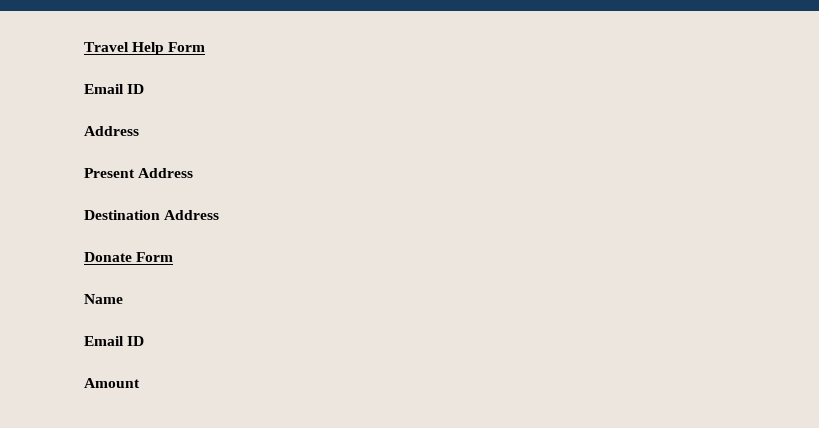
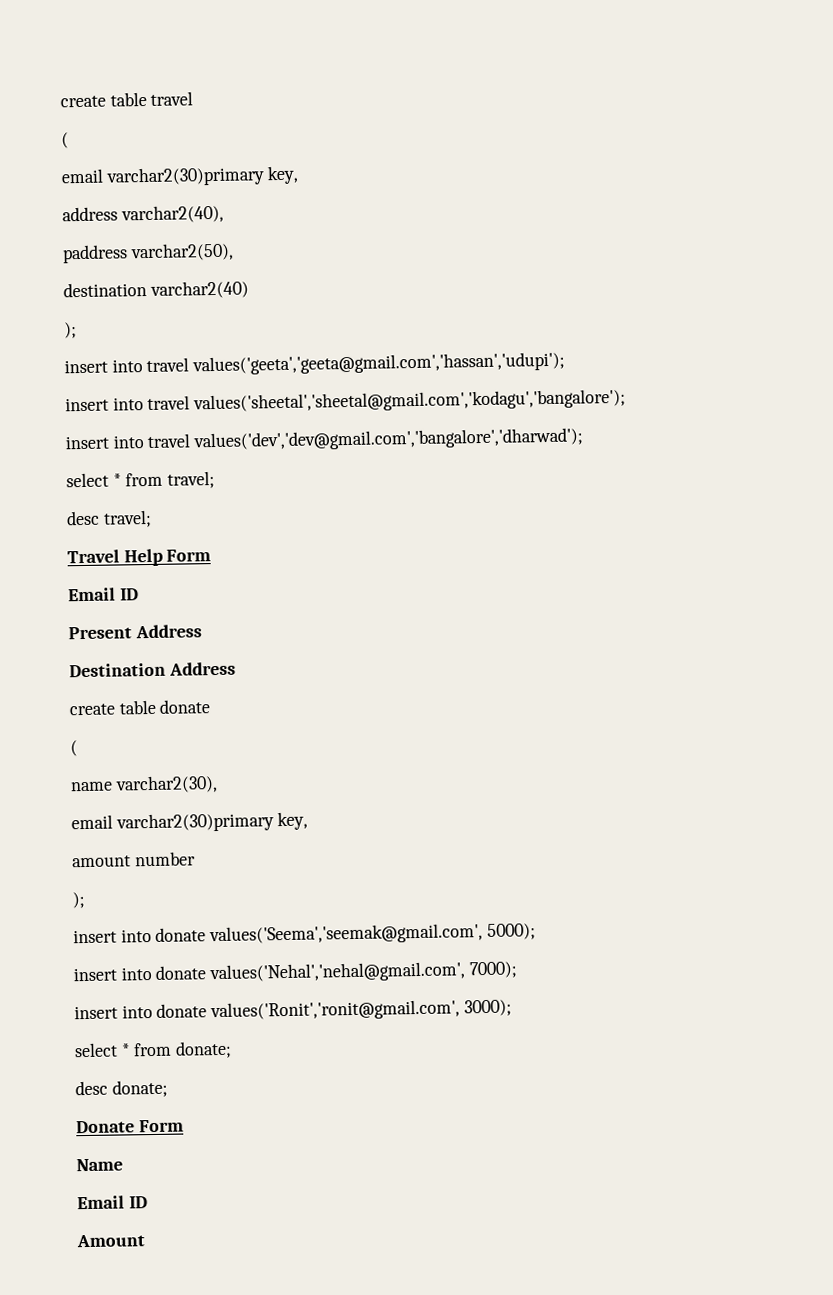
+ create table travel
+ (
+ email varchar2(30)primary key,
+ address varchar2(40),
+ paddress varchar2(50),
+ destination varchar2(40)
+ );
+ insert into travel values('geeta','geeta@gmail.com','hassan','udupi');
+ insert into travel values('sheetal','sheetal@gmail.com','kodagu','bangalore');
+ insert into travel values('dev','dev@gmail.com','bangalore','dharwad');
+ select * from travel;
+ desc travel;
  Travel Help Form
  Email ID
- Address
+ create table donate
+ (
+ name varchar2(30),
+ email varchar2(30)primary key,
+ amount number
+ );
+ insert into donate values('Seema','seemak@gmail.com', 5000);
+ insert into donate values('Nehal','nehal@gmail.com', 7000);
+ insert into donate values('Ronit','ronit@gmail.com', 3000);
+ select * from donate;
+ desc donate;

